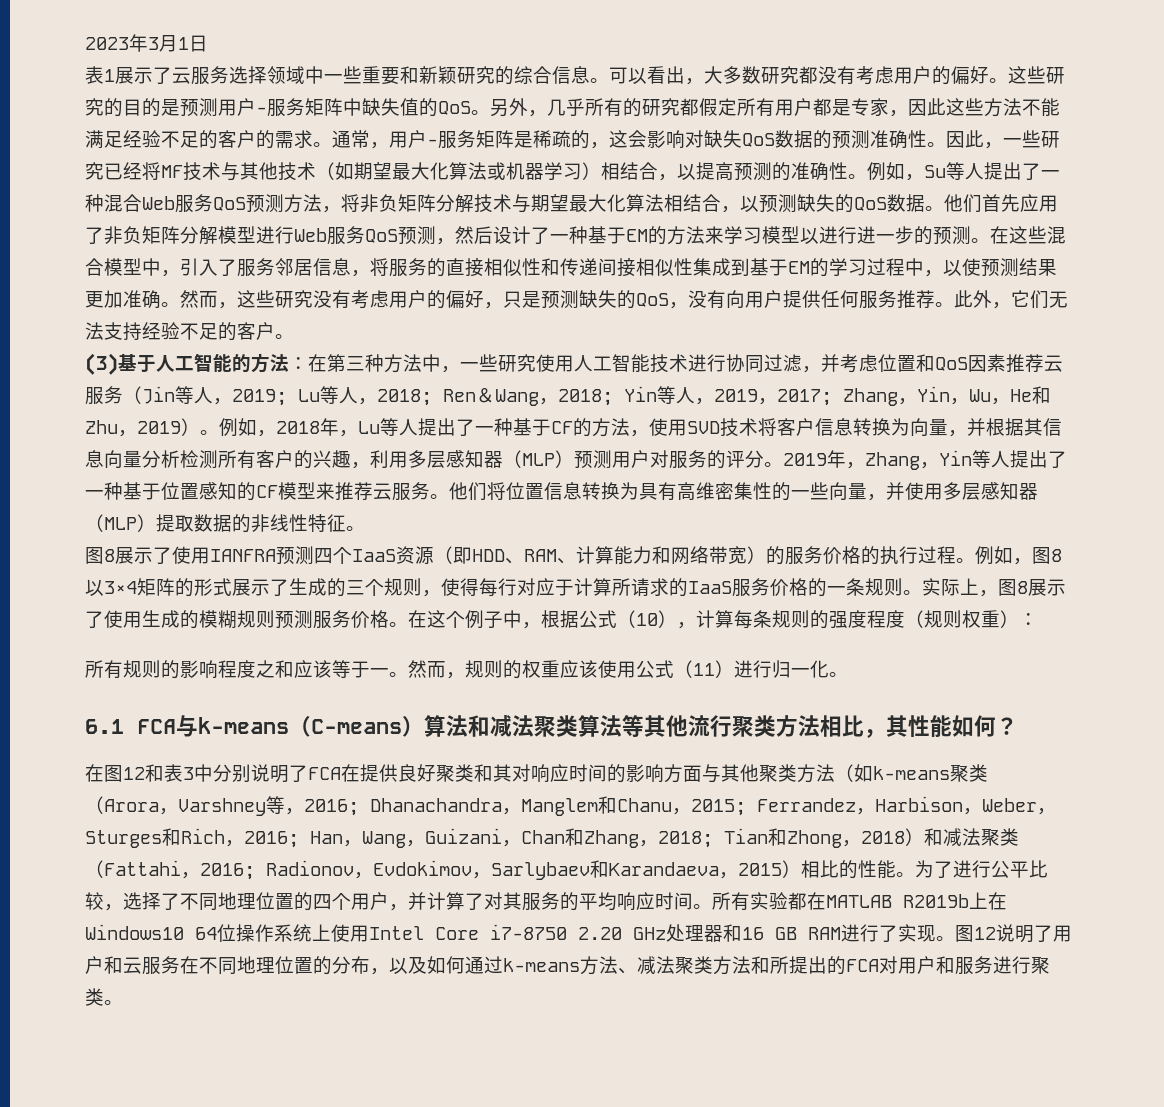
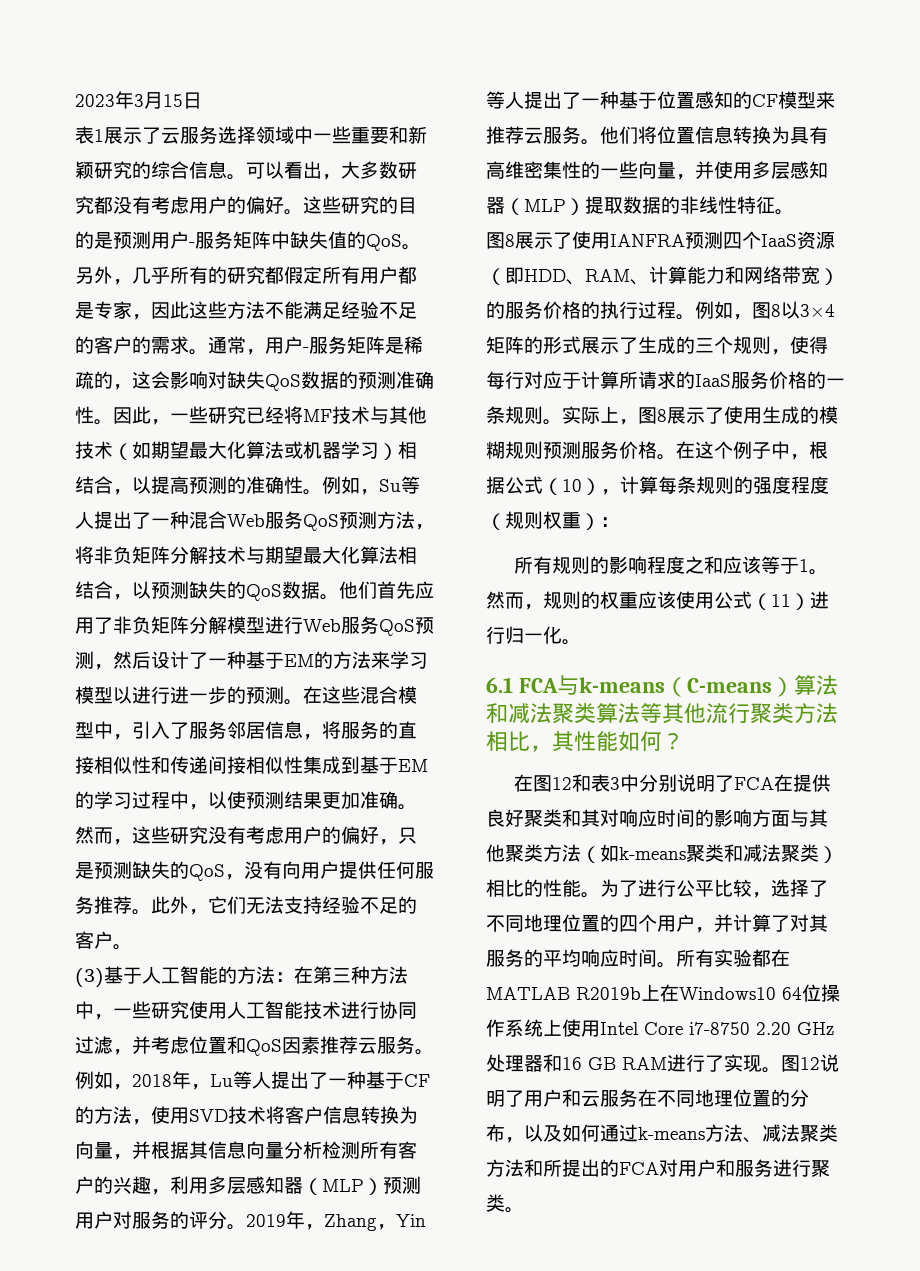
- 2023年3月1日
+ 2023年3月15日
- (3)基于人工智能的方法：在第三种方法中，一些研究使用人工智能技术进行协同过滤，并考虑位置和QoS因素推荐云服务（Jin等人，2019; Lu等人，2018; Ren＆Wang，2018; Yin等人，2019，2017; Zhang，Yin，Wu，He和Zhu，2019）。
+ (3)基于人工智能的方法：在第三种方法中，一些研究使用人工智能技术进行协同过滤，并考虑位置和QoS因素推荐云服务。
- 所有规则的影响程度之和应该等于一。
+ 所有规则的影响程度之和应该等于1。
- 在图12和表3中分别说明了FCA在提供良好聚类和其对响应时间的影响方面与其他聚类方法（如k-means聚类（Arora，Varshney等，2016; Dhanachandra，Manglem和Chanu，2015; Ferrandez，Harbison，Weber，Sturges和Rich，2016; Han，Wang，Guizani，Chan和Zhang，2018; Tian和Zhong，2018）和减法聚类（Fattahi，2016; Radionov，Evdokimov，Sarlybaev和Karandaeva，2015）相比的性能。
+ 在图12和表3中分别说明了FCA在提供良好聚类和其对响应时间的影响方面与其他聚类方法（如k-means聚类和减法聚类）相比的性能。

